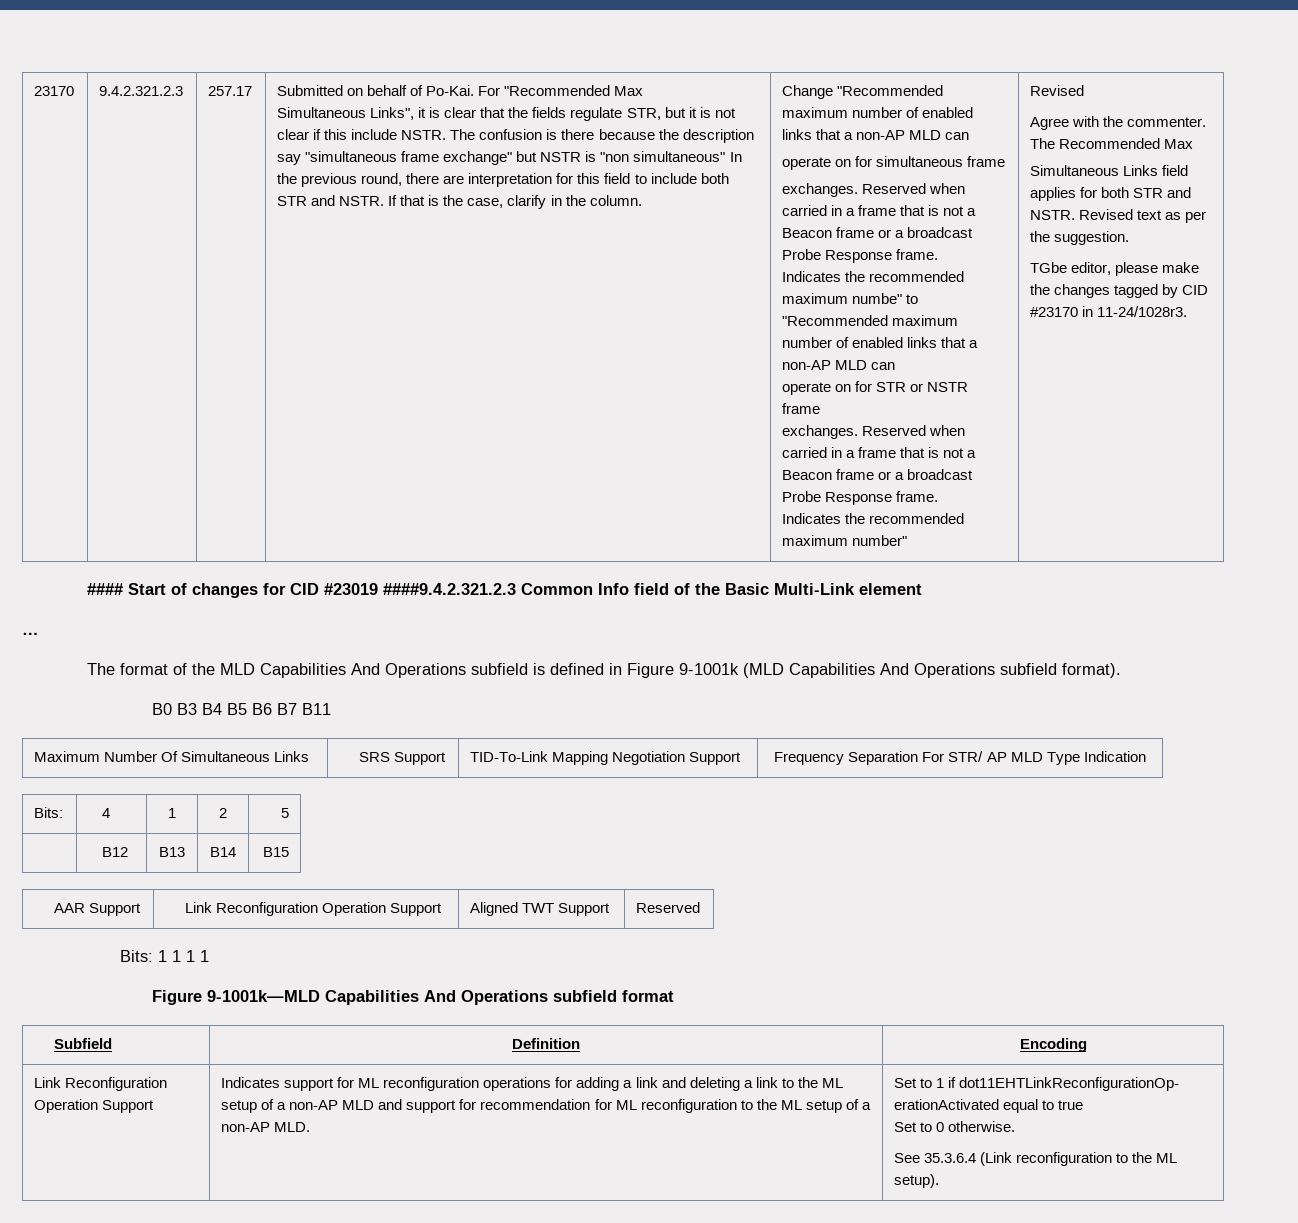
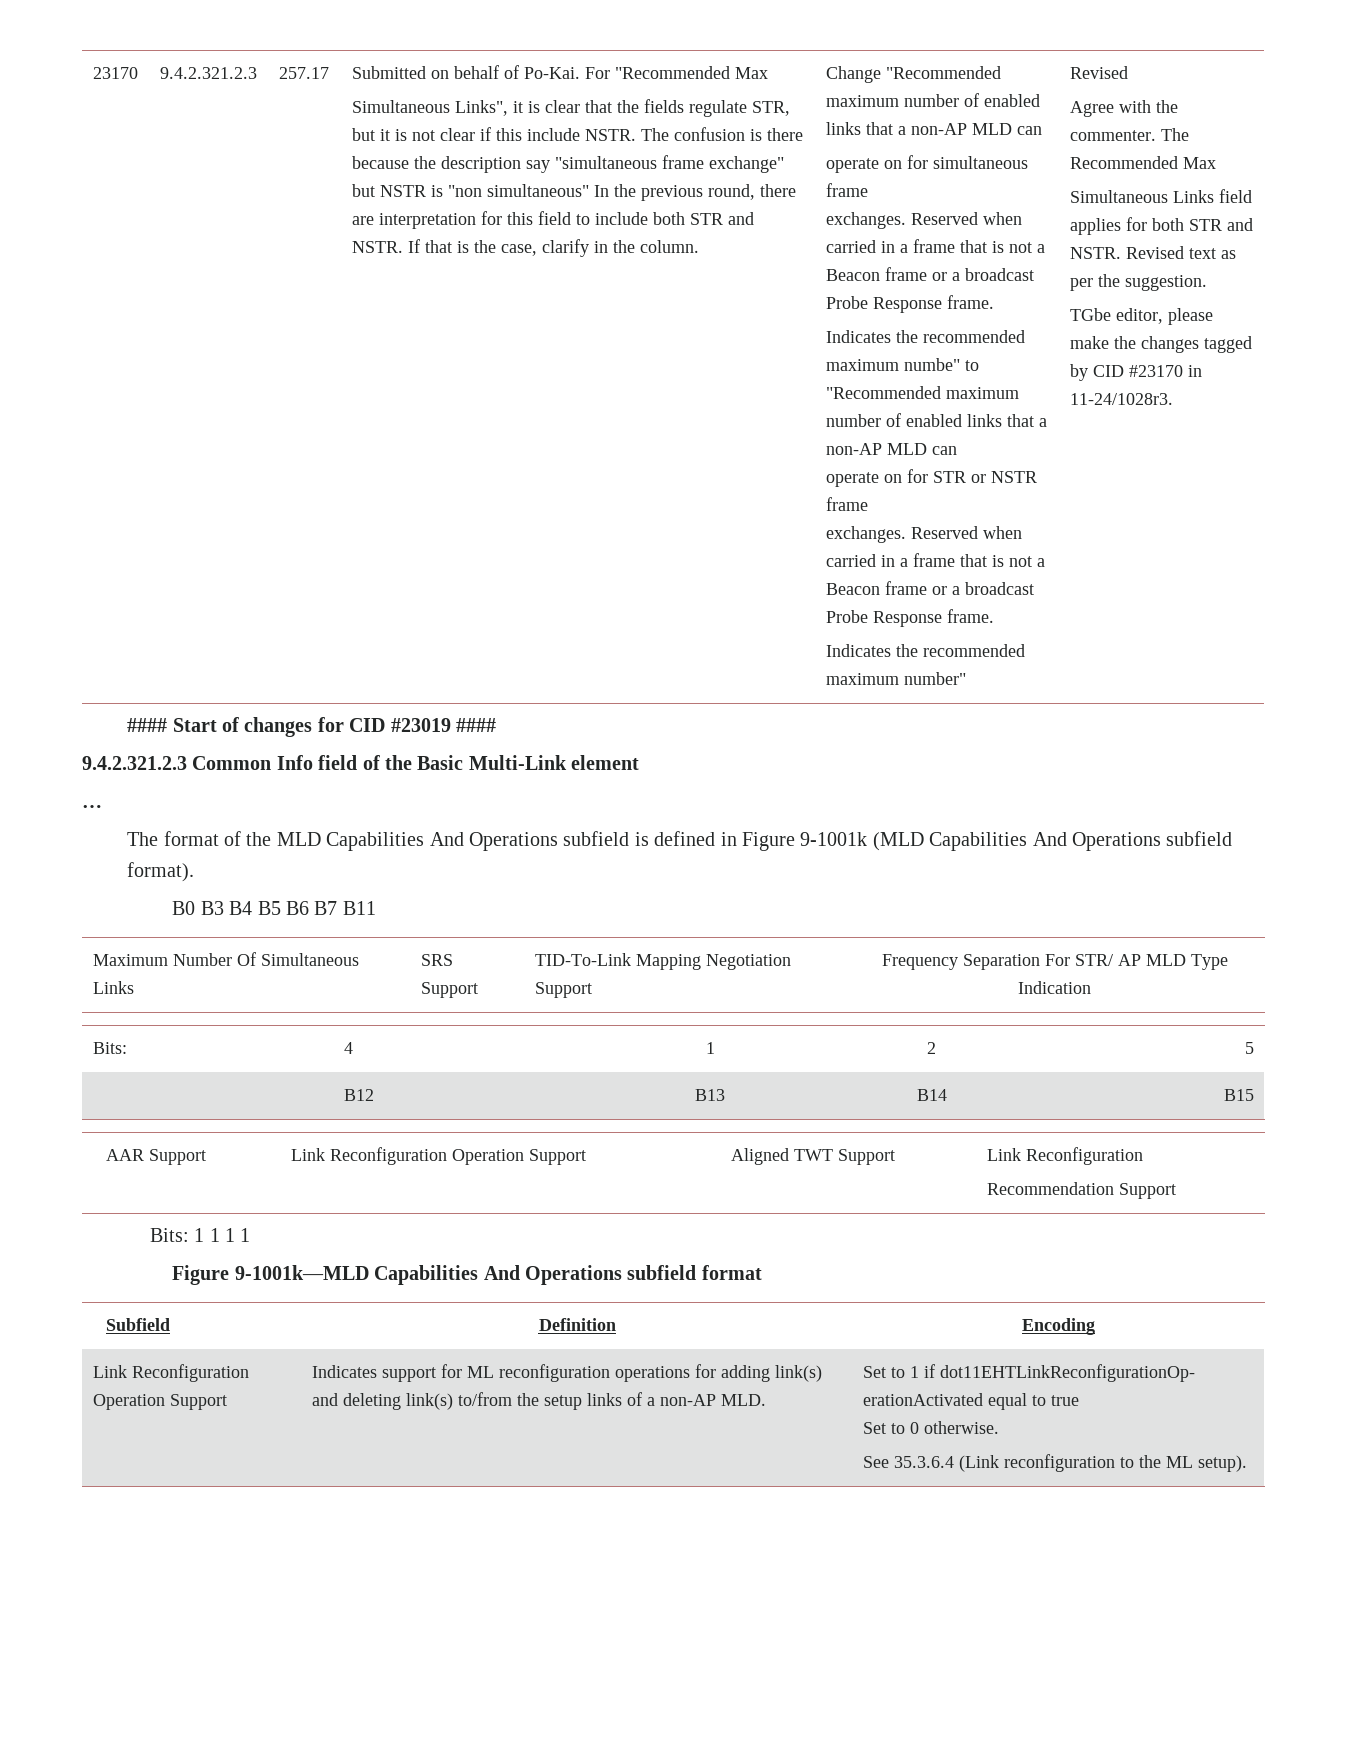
- #### Start of changes for CID #23019 ####9.4.2.321.2.3 Common Info field of the Basic Multi-Link element
+ #### Start of changes for CID #23019 ####
+ 9.4.2.321.2.3 Common Info field of the Basic Multi-Link element
- AAR Support | Link Reconfiguration Operation Support | Aligned TWT Support | Reserved
+ AAR Support | Link Reconfiguration Operation Support | Aligned TWT Support | Link Reconfiguration
+ Recommendation Support
- Indicates support for ML reconfiguration operations for adding a link and deleting a link to the ML setup of a non-AP MLD and support for recommendation for ML reconfiguration to the ML setup of a non-AP MLD.
+ Indicates support for ML reconfiguration operations for adding link(s) and deleting link(s) to/from the setup links of a non-AP MLD.

